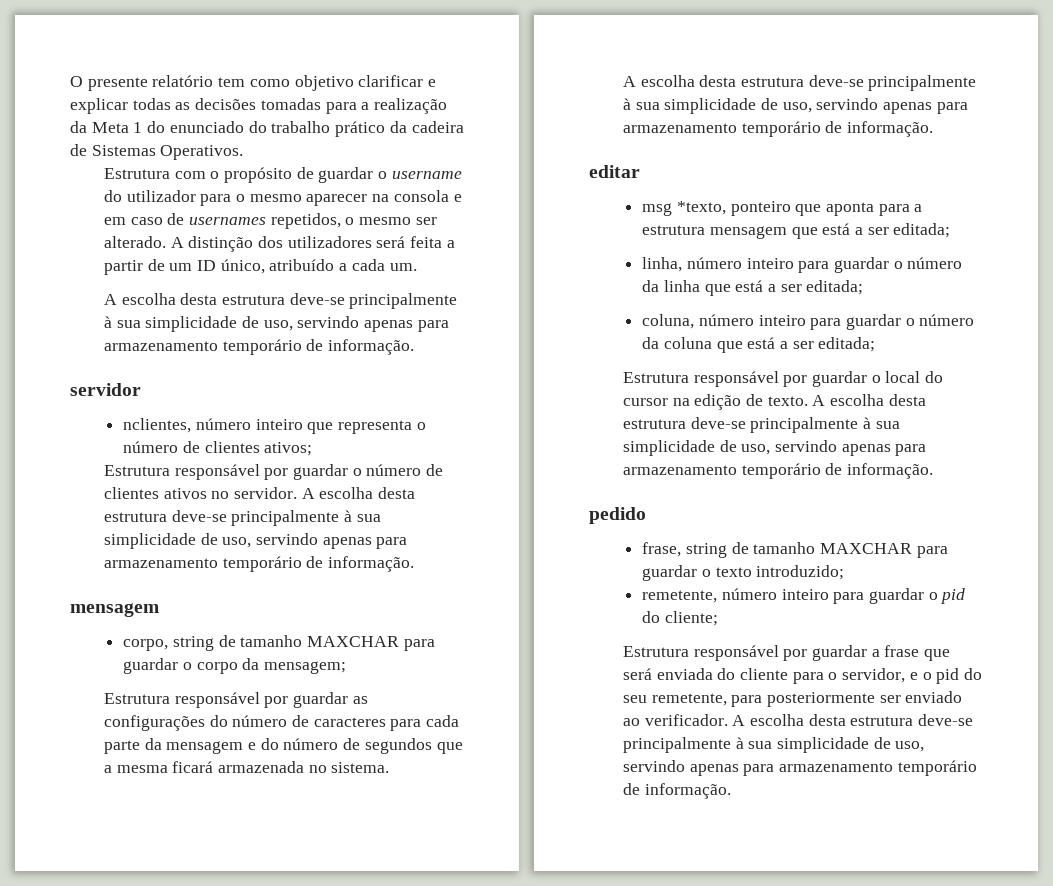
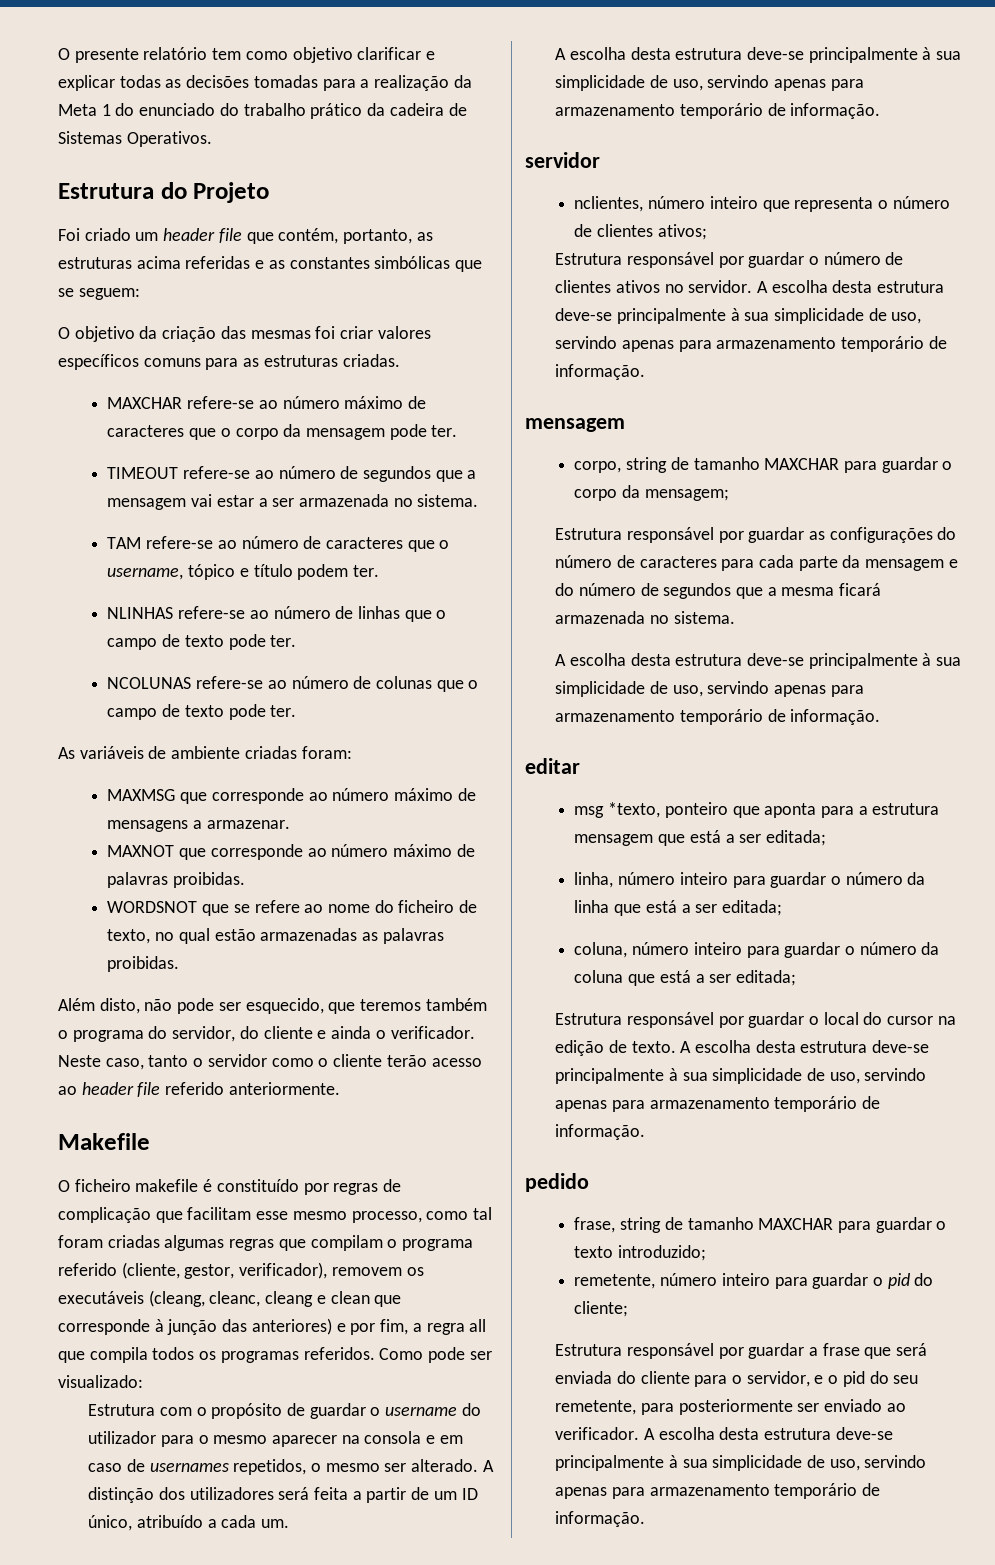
+ Estrutura do Projeto
+ Foi criado um header file que contém, portanto, as estruturas acima referidas e as constantes simbólicas que se seguem:
+ O objetivo da criação das mesmas foi criar valores específicos comuns para as estruturas criadas.
+ MAXCHAR refere-se ao número máximo de caracteres que o corpo da mensagem pode ter.
+ TIMEOUT refere-se ao número de segundos que a mensagem vai estar a ser armazenada no sistema.
+ TAM refere-se ao número de caracteres que o username, tópico e título podem ter.
+ NLINHAS refere-se ao número de linhas que o campo de texto pode ter.
+ NCOLUNAS refere-se ao número de colunas que o campo de texto pode ter.
+ As variáveis de ambiente criadas foram:
+ MAXMSG que corresponde ao número máximo de mensagens a armazenar.
+ MAXNOT que corresponde ao número máximo de palavras proibidas.
+ WORDSNOT que se refere ao nome do ficheiro de texto, no qual estão armazenadas as palavras proibidas.
+ Além disto, não pode ser esquecido, que teremos também o programa do servidor, do cliente e ainda o verificador. Neste caso, tanto o servidor como o cliente terão acesso ao header file referido anteriormente.
+ Makefile
+ O ficheiro makefile é constituído por regras de complicação que facilitam esse mesmo processo, como tal foram criadas algumas regras que compilam o programa referido (cliente, gestor, verificador), removem os executáveis (cleang, cleanc, cleang e clean que corresponde à junção das anteriores) e por fim, a regra all que compila todos os programas referidos. Como pode ser visualizado:

